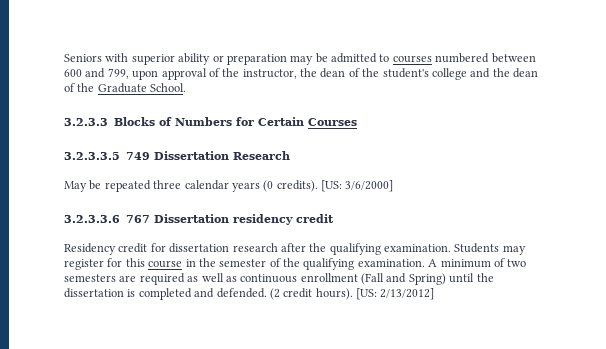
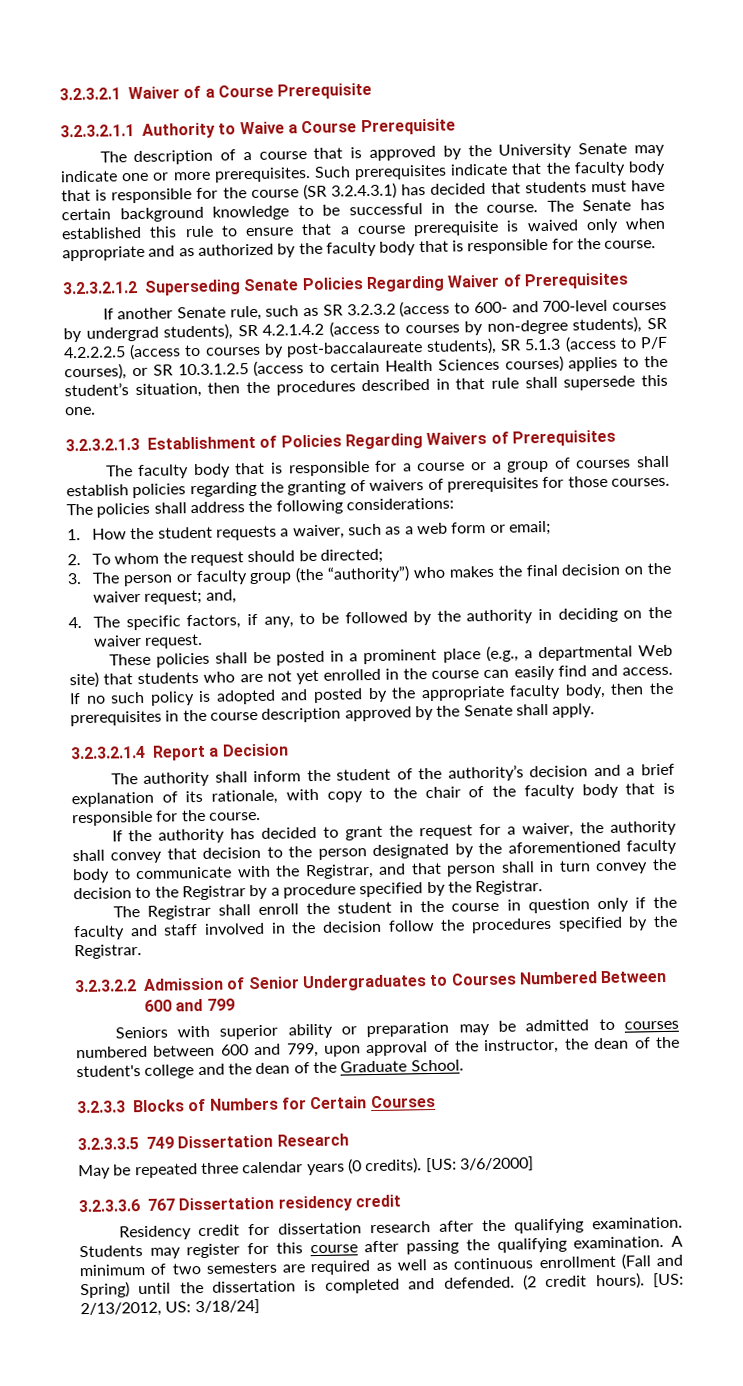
+ 3.2.3.2.1 Waiver of a Course Prerequisite
+ 3.2.3.2.1.1 Authority to Waive a Course Prerequisite
+ The description of a course that is approved by the University Senate may indicate one or more prerequisites. Such prerequisites indicate that the faculty body that is responsible for the course (SR 3.2.4.3.1) has decided that students must have certain background knowledge to be successful in the course. The Senate has established this rule to ensure that a course prerequisite is waived only when appropriate and as authorized by the faculty body that is responsible for the course.
+ 3.2.3.2.1.2 Superseding Senate Policies Regarding Waiver of Prerequisites
+ If another Senate rule, such as SR 3.2.3.2 (access to 600- and 700-level courses by undergrad students), SR 4.2.1.4.2 (access to courses by non-degree students), SR 4.2.2.2.5 (access to courses by post-baccalaureate students), SR 5.1.3 (access to P/F courses), or SR 10.3.1.2.5 (access to certain Health Sciences courses) applies to the student’s situation, then the procedures described in that rule shall supersede this one.
+ 3.2.3.2.1.3 Establishment of Policies Regarding Waivers of Prerequisites
+ The faculty body that is responsible for a course or a group of courses shall establish policies regarding the granting of waivers of prerequisites for those courses. The policies shall address the following considerations:
+ 1. How the student requests a waiver, such as a web form or email;
+ 2. To whom the request should be directed;
+ 3. The person or faculty group (the “authority”) who makes the final decision on the waiver request; and,
+ 4. The specific factors, if any, to be followed by the authority in deciding on the waiver request.
+ These policies shall be posted in a prominent place (e.g., a departmental Web site) that students who are not yet enrolled in the course can easily find and access. If no such policy is adopted and posted by the appropriate faculty body, then the prerequisites in the course description approved by the Senate shall apply.
+ 3.2.3.2.1.4 Report a Decision
+ The authority shall inform the student of the authority’s decision and a brief explanation of its rationale, with copy to the chair of the faculty body that is responsible for the course.
+ If the authority has decided to grant the request for a waiver, the authority shall convey that decision to the person designated by the aforementioned faculty body to communicate with the Registrar, and that person shall in turn convey the decision to the Registrar by a procedure specified by the Registrar.
+ The Registrar shall enroll the student in the course in question only if the faculty and staff involved in the decision follow the procedures specified by the Registrar.
+ 3.2.3.2.2 Admission of Senior Undergraduates to Courses Numbered Between 600 and 799
- Students may register for this course in the semester of the qualifying examination.
+ Students may register for this course after passing the qualifying examination.
- [US: 2/13/2012]
+ [US: 2/13/2012, US: 3/18/24]

